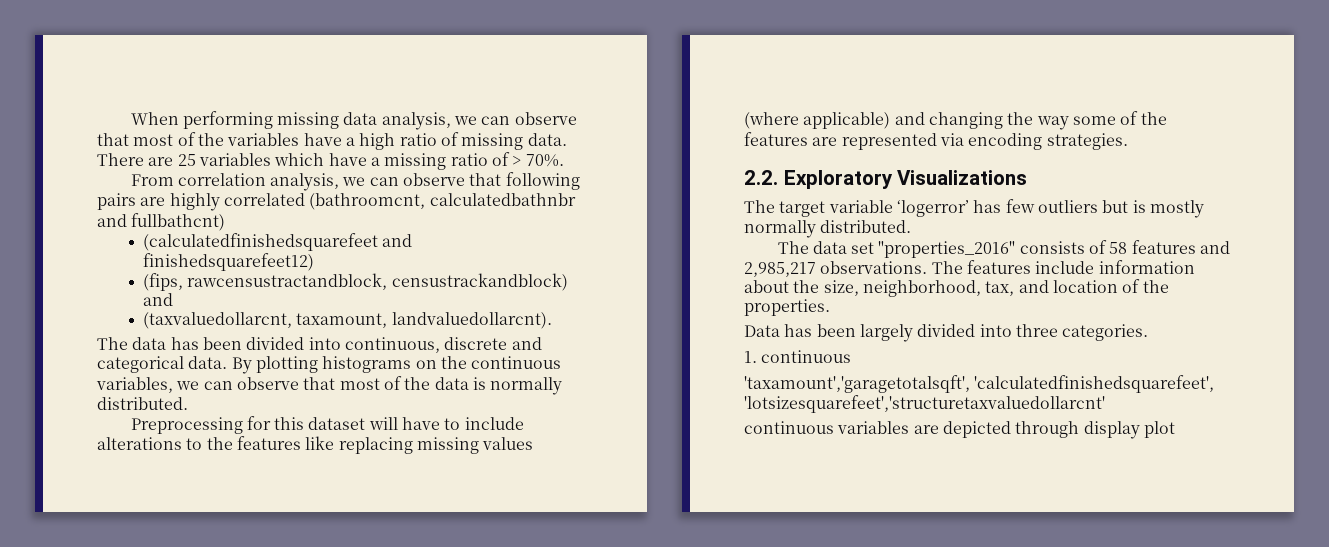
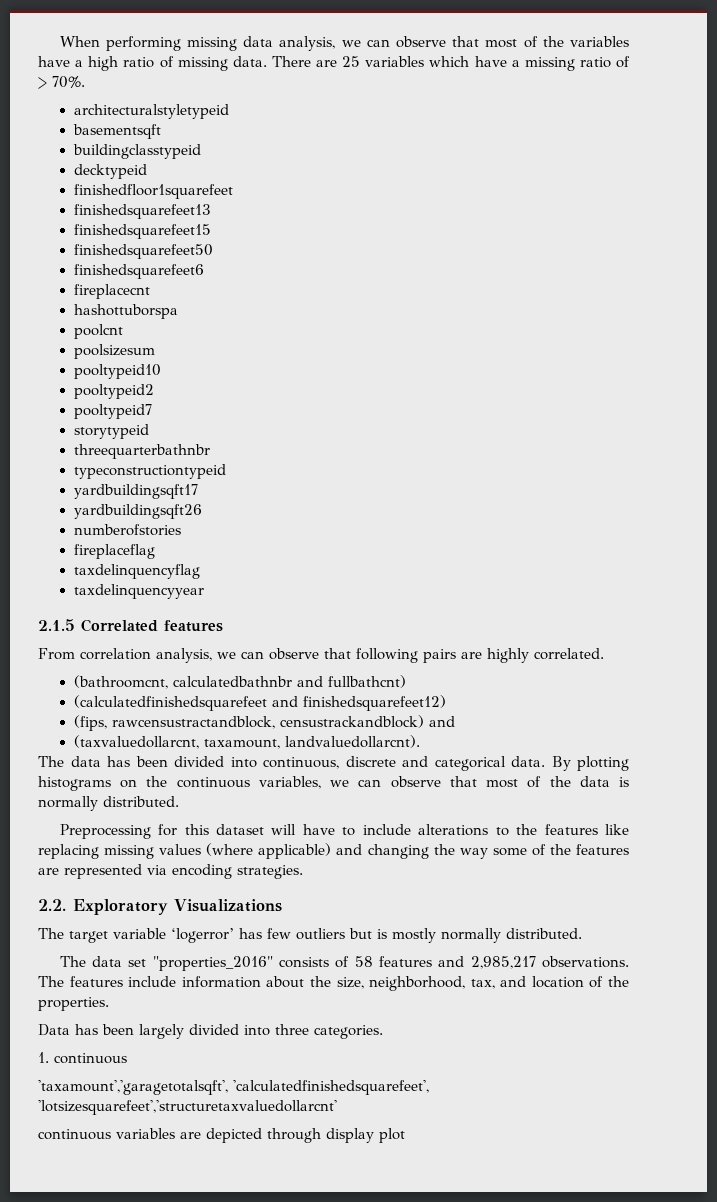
+ architecturalstyletypeid
+ basementsqft
+ buildingclasstypeid
+ decktypeid
+ finishedfloor1squarefeet
+ finishedsquarefeet13
+ finishedsquarefeet15
+ finishedsquarefeet50
+ finishedsquarefeet6
+ fireplacecnt
+ hashottuborspa
+ poolcnt
+ poolsizesum
+ pooltypeid10
+ pooltypeid2
+ pooltypeid7
+ storytypeid
+ threequarterbathnbr
+ typeconstructiontypeid
+ yardbuildingsqft17
+ yardbuildingsqft26
+ numberofstories
+ fireplaceflag
+ taxdelinquencyflag
+ taxdelinquencyyear
+ 2.1.5 Correlated features
- From correlation analysis, we can observe that following pairs are highly correlated (bathroomcnt, calculatedbathnbr and fullbathcnt)
+ From correlation analysis, we can observe that following pairs are highly correlated.
+ (bathroomcnt, calculatedbathnbr and fullbathcnt)

